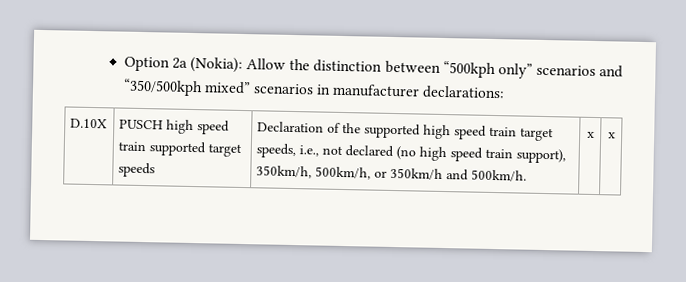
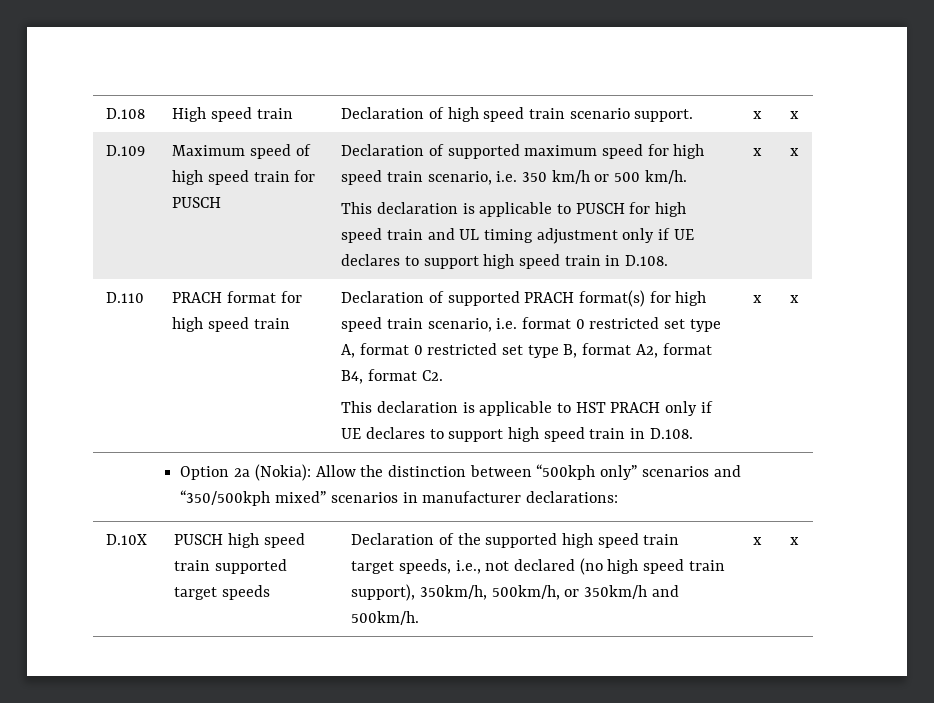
+ D.108 | High speed train | Declaration of high speed train scenario support. | x | x
+ D.109 | Maximum speed of high speed train for PUSCH | Declaration of supported maximum speed for high speed train scenario, i.e. 350 km/h or 500 km/h.
+ This declaration is applicable to PUSCH for high speed train and UL timing adjustment only if UE declares to support high speed train in D.108. | x | x
+ D.110 | PRACH format for high speed train | Declaration of supported PRACH format(s) for high speed train scenario, i.e. format 0 restricted set type A, format 0 restricted set type B, format A2, format B4, format C2.
+ This declaration is applicable to HST PRACH only if UE declares to support high speed train in D.108. | x | x

